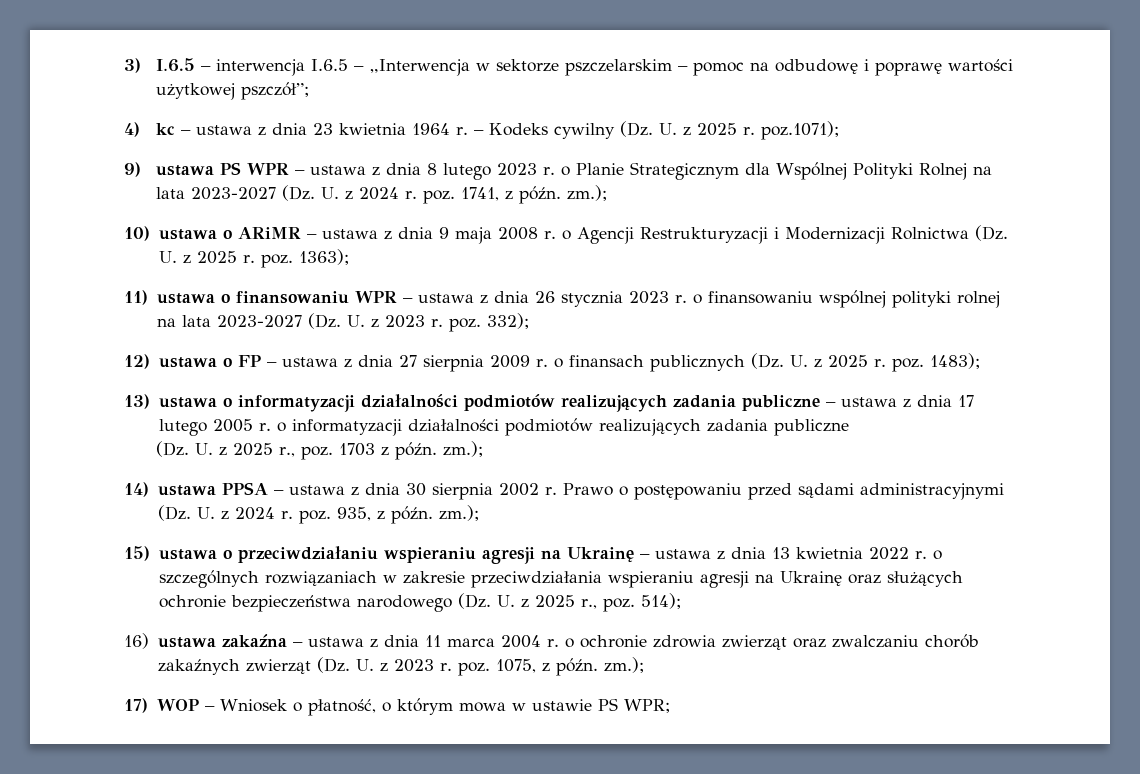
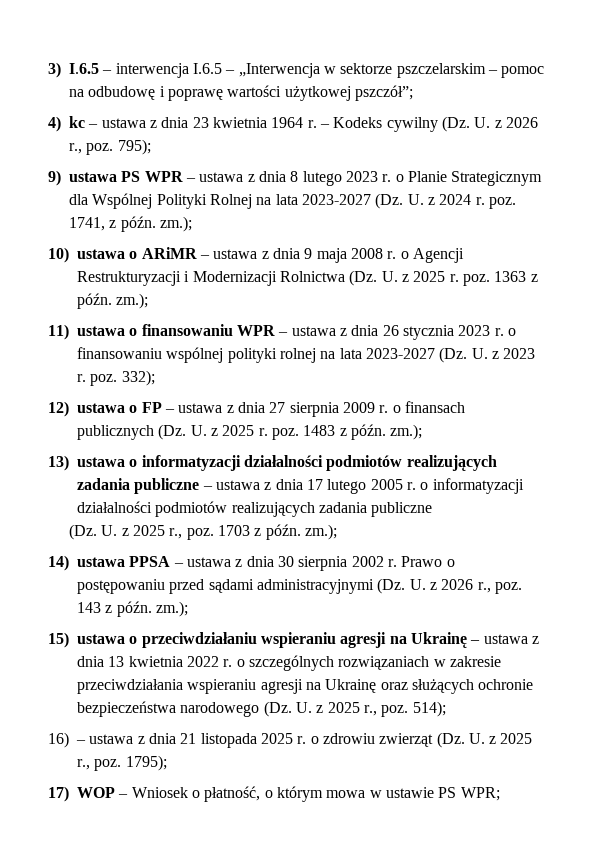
- – Kodeks cywilny (Dz. U. z 2025 r. poz.1071);
+ – Kodeks cywilny (Dz. U. z 2026 r., poz. 795);
- 10) ustawa o ARiMR – ustawa z dnia 9 maja 2008 r. o Agencji Restrukturyzacji i Modernizacji Rolnictwa (Dz. U. z 2025 r. poz. 1363);
+ 10) ustawa o ARiMR – ustawa z dnia 9 maja 2008 r. o Agencji Restrukturyzacji i Modernizacji Rolnictwa (Dz. U. z 2025 r. poz. 1363 z późn. zm.);
- 12) ustawa o FP – ustawa z dnia 27 sierpnia 2009 r. o finansach publicznych (Dz. U. z 2025 r. poz. 1483);
+ 12) ustawa o FP – ustawa z dnia 27 sierpnia 2009 r. o finansach publicznych (Dz. U. z 2025 r. poz. 1483 z późn. zm.);
- Prawo o postępowaniu przed sądami administracyjnymi (Dz. U. z 2024 r. poz. 935, z późn. zm.);
+ Prawo o postępowaniu przed sądami administracyjnymi (Dz. U. z 2026 r., poz. 143 z późn. zm.);
- 16) ustawa zakaźna – ustawa z dnia 11 marca 2004 r. o ochronie zdrowia zwierząt oraz zwalczaniu chorób zakaźnych zwierząt (Dz. U. z 2023 r. poz. 1075, z późn. zm.);
+ 16) – ustawa z dnia 21 listopada 2025 r. o zdrowiu zwierząt (Dz. U. z 2025 r., poz. 1795);

